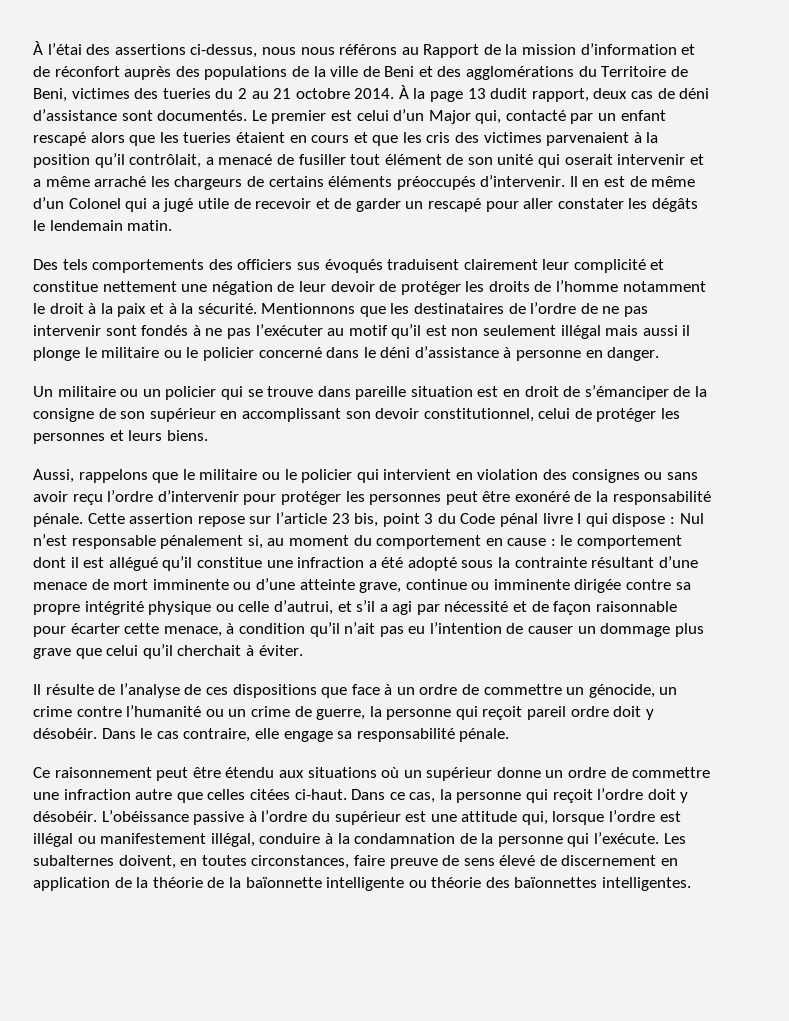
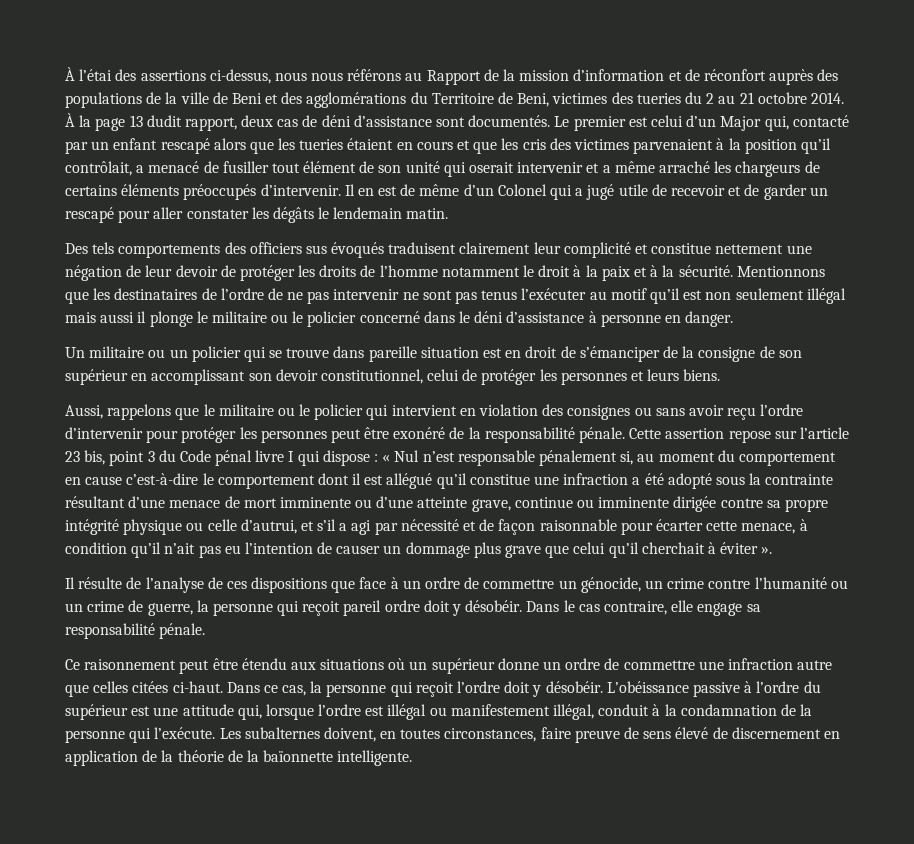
- Mentionnons que les destinataires de l’ordre de ne pas intervenir sont fondés à ne pas l’exécuter au motif qu’il est non seulement illégal mais aussi il plonge le militaire ou le policier concerné dans le déni d’assistance à personne en danger.
+ Mentionnons que les destinataires de l’ordre de ne pas intervenir ne sont pas tenus l’exécuter au motif qu’il est non seulement illégal mais aussi il plonge le militaire ou le policier concerné dans le déni d’assistance à personne en danger.
- Nul n’est responsable pénalement si, au moment du comportement en cause : le comportement dont il est allégué qu’il constitue une infraction a été adopté sous la contrainte résultant d’une menace de mort imminente ou d’une atteinte grave, continue ou imminente dirigée contre sa propre intégrité physique ou celle d’autrui, et s’il a agi par nécessité et de façon raisonnable pour écarter cette menace, à condition qu’il n’ait pas eu l’intention de causer un dommage plus grave que celui qu’il cherchait à éviter.
+ « Nul n’est responsable pénalement si, au moment du comportement en cause c’est-à-dire le comportement dont il est allégué qu’il constitue une infraction a été adopté sous la contrainte résultant d’une menace de mort imminente ou d’une atteinte grave, continue ou imminente dirigée contre sa propre intégrité physique ou celle d’autrui, et s’il a agi par nécessité et de façon raisonnable pour écarter cette menace, à condition qu’il n’ait pas eu l’intention de causer un dommage plus grave que celui qu’il cherchait à éviter ».
- L’obéissance passive à l’ordre du supérieur est une attitude qui, lorsque l’ordre est illégal ou manifestement illégal, conduire à la condamnation de la personne qui l’exécute.
+ L’obéissance passive à l’ordre du supérieur est une attitude qui, lorsque l’ordre est illégal ou manifestement illégal, conduit à la condamnation de la personne qui l’exécute.
- Les subalternes doivent, en toutes circonstances, faire preuve de sens élevé de discernement en application de la théorie de la baïonnette intelligente ou théorie des baïonnettes intelligentes.
+ Les subalternes doivent, en toutes circonstances, faire preuve de sens élevé de discernement en application de la théorie de la baïonnette intelligente.

